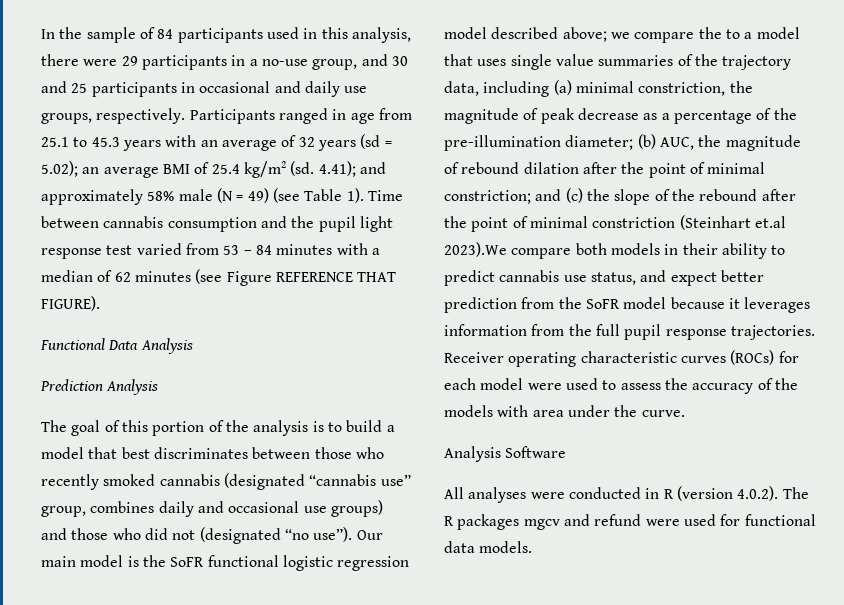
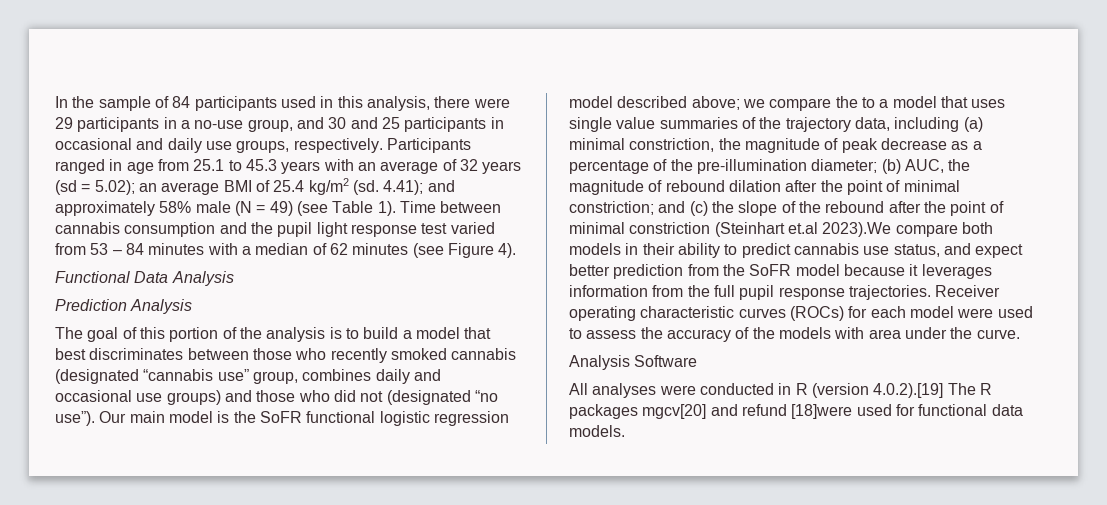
- Time between cannabis consumption and the pupil light response test varied from 53 – 84 minutes with a median of 62 minutes (see Figure REFERENCE THAT FIGURE).
+ Time between cannabis consumption and the pupil light response test varied from 53 – 84 minutes with a median of 62 minutes (see Figure 4).
- All analyses were conducted in R (version 4.0.2). The R packages mgcv and refund were used for functional data models.
+ All analyses were conducted in R (version 4.0.2).[19] The R packages mgcv[20] and refund [18]were used for functional data models.

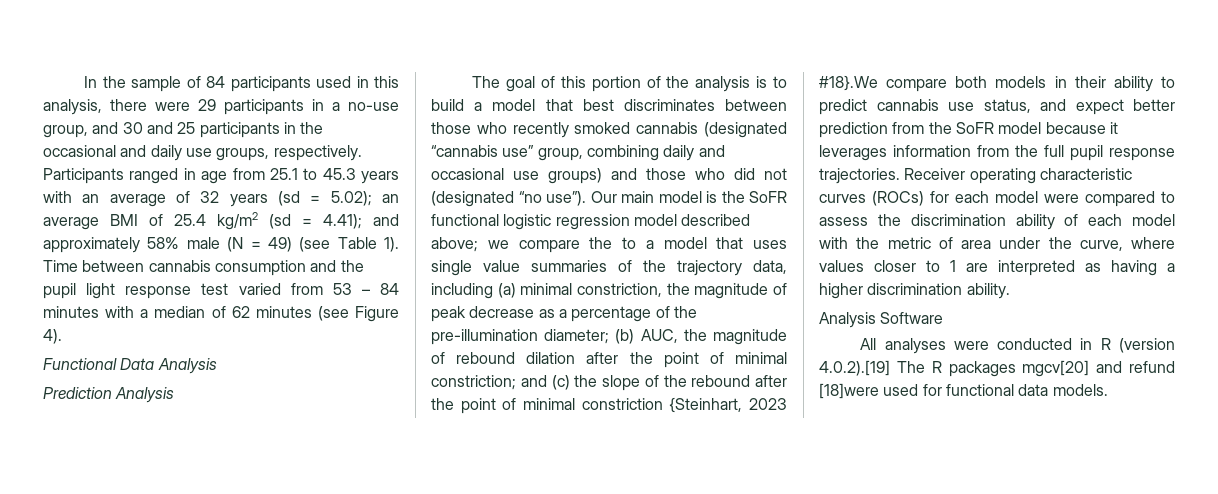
- In the sample of 84 participants used in this analysis, there were 29 participants in a no-use group, and 30 and 25 participants in occasional and daily use groups, respectively.
+ In the sample of 84 participants used in this analysis, there were 29 participants in a no-use group, and 30 and 25 participants in the occasional and daily use groups, respectively.
- Participants ranged in age from 25.1 to 45.3 years with an average of 32 years (sd = 5.02); an average BMI of 25.4 kg/m2 (sd. 4.41); and approximately 58% male (N = 49) (see Table 1).
+ Participants ranged in age from 25.1 to 45.3 years with an average of 32 years (sd = 5.02); an average BMI of 25.4 kg/m2 (sd = 4.41); and approximately 58% male (N = 49) (see Table 1).
- The goal of this portion of the analysis is to build a model that best discriminates between those who recently smoked cannabis (designated “cannabis use” group, combines daily and occasional use groups) and those who did not (designated “no use”).
+ The goal of this portion of the analysis is to build a model that best discriminates between those who recently smoked cannabis (designated “cannabis use” group, combining daily and occasional use groups) and those who did not (designated “no use”).
- and (c) the slope of the rebound after the point of minimal constriction (Steinhart et.al 2023).We compare both models in their ability to predict cannabis use status, and expect better prediction from the SoFR model because it leverages information from the full pupil response trajectories.
+ and (c) the slope of the rebound after the point of minimal constriction {Steinhart, 2023 #18}.We compare both models in their ability to predict cannabis use status, and expect better prediction from the SoFR model because it leverages information from the full pupil response trajectories.
- Receiver operating characteristic curves (ROCs) for each model were used to assess the accuracy of the models with area under the curve.
+ Receiver operating characteristic curves (ROCs) for each model were compared to assess the discrimination ability of each model with the metric of area under the curve, where values closer to 1 are interpreted as having a higher discrimination ability.

